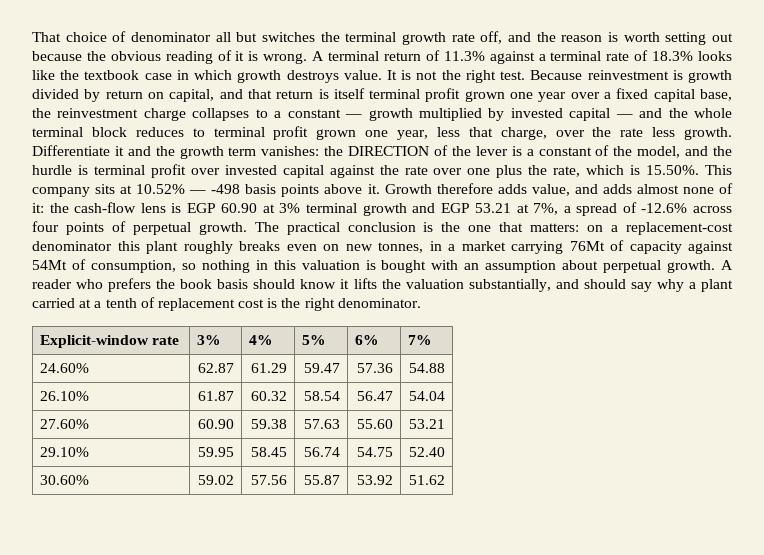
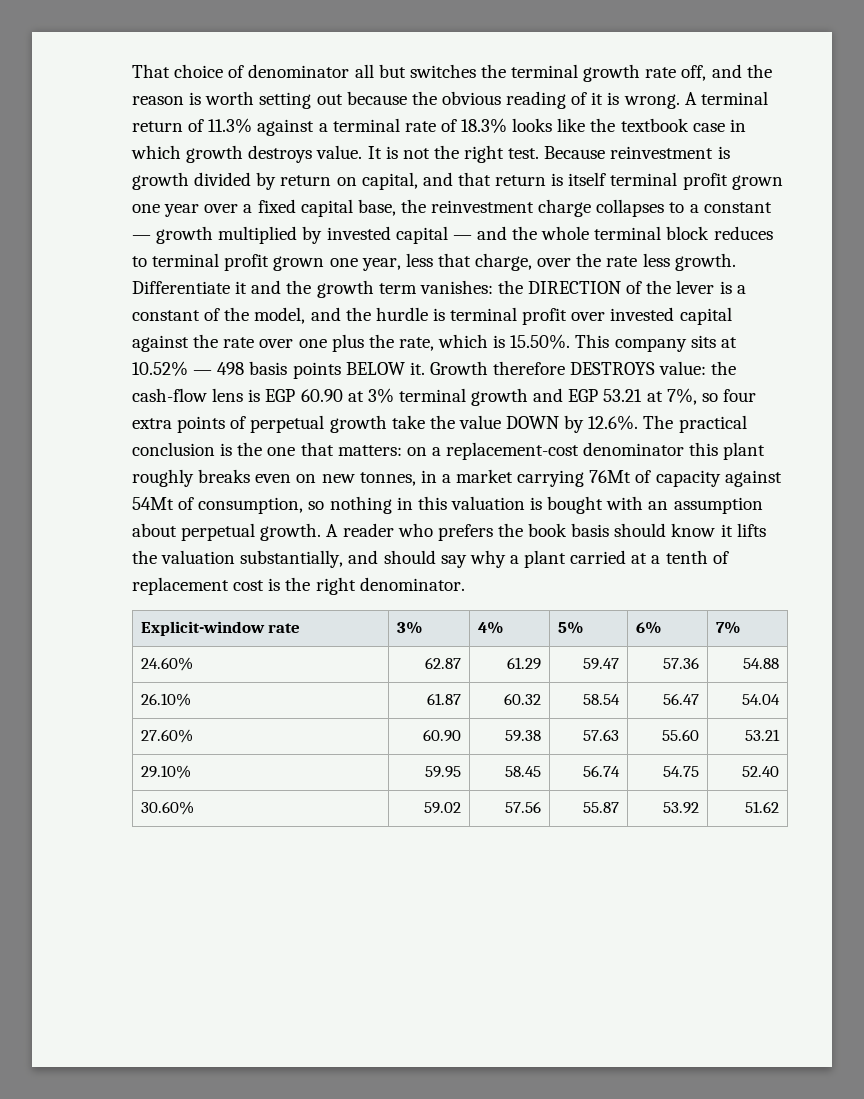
- Differentiate it and the growth term vanishes: the DIRECTION of the lever is a constant of the model, and the hurdle is terminal profit over invested capital against the rate over one plus the rate, which is 15.50%. This company sits at 10.52% — -498 basis points above it.
+ Differentiate it and the growth term vanishes: the DIRECTION of the lever is a constant of the model, and the hurdle is terminal profit over invested capital against the rate over one plus the rate, which is 15.50%. This company sits at 10.52% — 498 basis points BELOW it.
- Growth therefore adds value, and adds almost none of it:
+ Growth therefore DESTROYS value:
- the cash-flow lens is EGP 60.90 at 3% terminal growth and EGP 53.21 at 7%, a spread of -12.6% across four points of perpetual growth. The practical conclusion is the one that matters:
+ the cash-flow lens is EGP 60.90 at 3% terminal growth and EGP 53.21 at 7%, so four extra points of perpetual growth take the value DOWN by 12.6%. The practical conclusion is the one that matters:

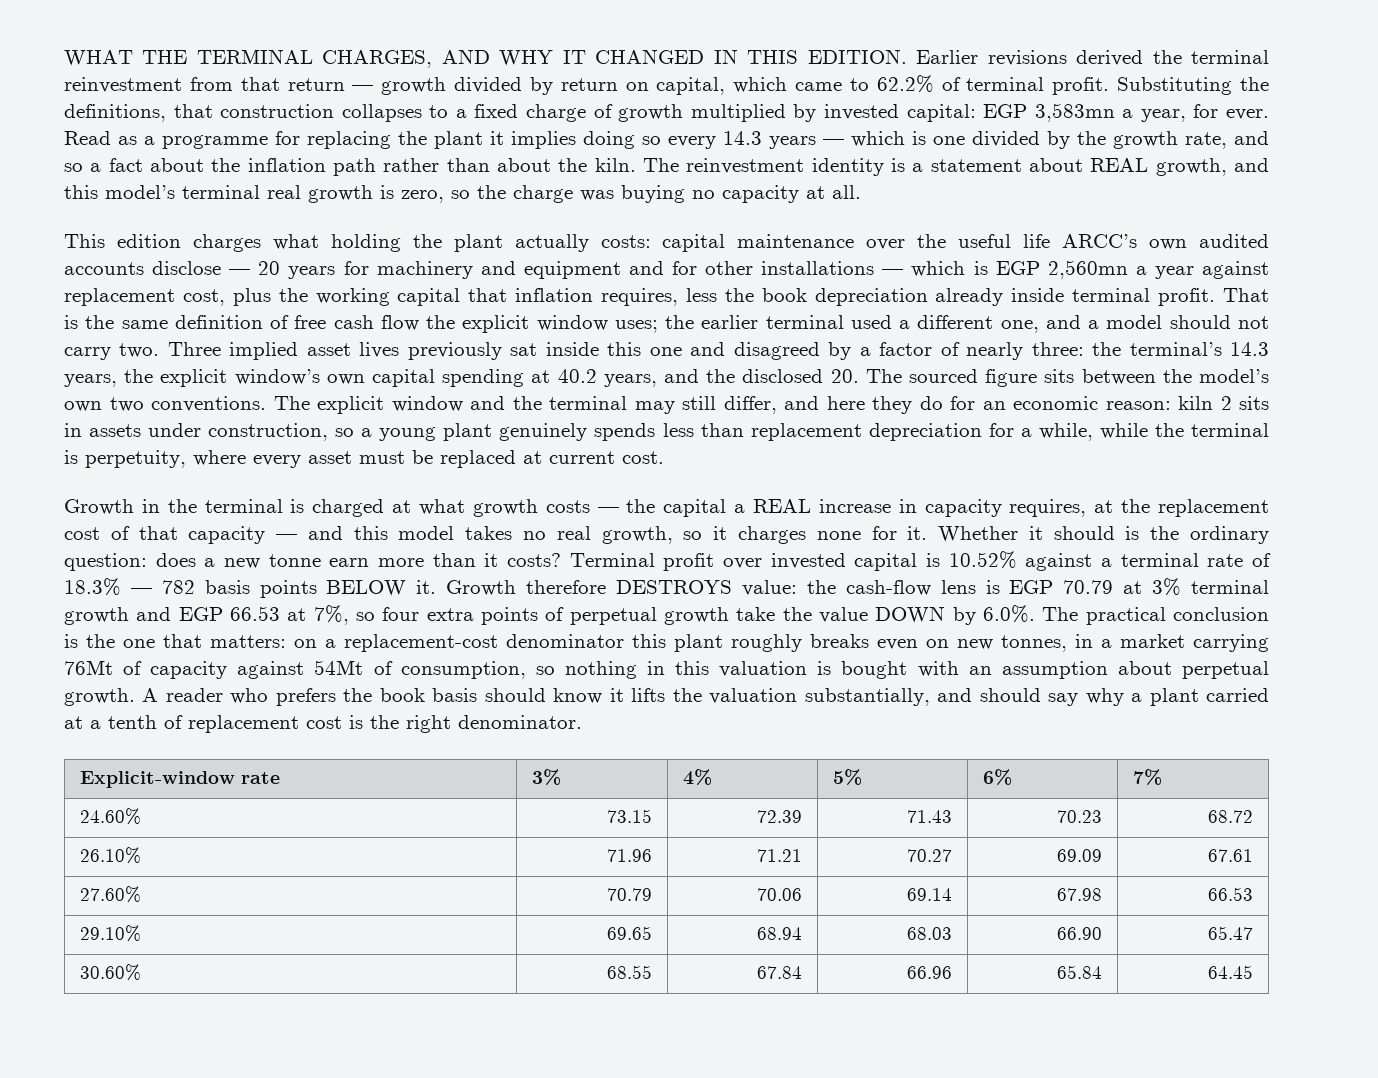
- That choice of denominator all but switches the terminal growth rate off, and the reason is worth setting out because the obvious reading of it is wrong. A terminal return of 11.3% against a terminal rate of 18.3% looks like the textbook case in which growth destroys value. It is not the right test. Because reinvestment is growth divided by return on capital, and that return is itself terminal profit grown one year over a fixed capital base, the reinvestment charge collapses to a constant — growth multiplied by invested capital — and the whole terminal block reduces to terminal profit grown one year, less that charge, over the rate less growth. Differentiate it and the growth term vanishes: the DIRECTION of the lever is a constant of the model, and the hurdle is terminal profit over invested capital against the rate over one plus the rate, which is 15.50%. This company sits at 10.52% — 498 basis points BELOW it.
+ WHAT THE TERMINAL CHARGES, AND WHY IT CHANGED IN THIS EDITION. Earlier revisions derived the terminal reinvestment from that return — growth divided by return on capital, which came to 62.2% of terminal profit. Substituting the definitions, that construction collapses to a fixed charge of growth multiplied by invested capital: EGP 3,583mn a year, for ever. Read as a programme for replacing the plant it implies doing so every 14.3 years — which is one divided by the growth rate, and so a fact about the inflation path rather than about the kiln. The reinvestment identity is a statement about REAL growth, and this model’s terminal real growth is zero, so the charge was buying no capacity at all.
+ This edition charges what holding the plant actually costs: capital maintenance over the useful life ARCC’s own audited accounts disclose — 20 years for machinery and equipment and for other installations — which is EGP 2,560mn a year against replacement cost, plus the working capital that inflation requires, less the book depreciation already inside terminal profit. That is the same definition of free cash flow the explicit window uses; the earlier terminal used a different one, and a model should not carry two. Three implied asset lives previously sat inside this one and disagreed by a factor of nearly three: the terminal’s 14.3 years, the explicit window’s own capital spending at 40.2 years, and the disclosed 20. The sourced figure sits between the model’s own two conventions. The explicit window and the terminal may still differ, and here they do for an economic reason: kiln 2 sits in assets under construction, so a young plant genuinely spends less than replacement depreciation for a while, while the terminal is perpetuity, where every asset must be replaced at current cost.
+ Growth in the terminal is charged at what growth costs — the capital a REAL increase in capacity requires, at the replacement cost of that capacity — and this model takes no real growth, so it charges none for it. Whether it should is the ordinary question: does a new tonne earn more than it costs? Terminal profit over invested capital is 10.52% against a terminal rate of 18.3% — 782 basis points BELOW it.
- the cash-flow lens is EGP 60.90 at 3% terminal growth and EGP 53.21 at 7%, so four extra points of perpetual growth take the value DOWN by 12.6%. The practical conclusion is the one that matters:
+ the cash-flow lens is EGP 70.79 at 3% terminal growth and EGP 66.53 at 7%, so four extra points of perpetual growth take the value DOWN by 6.0%. The practical conclusion is the one that matters:
- 24.60% | 62.87 | 61.29 | 59.47 | 57.36 | 54.88
- 26.10% | 61.87 | 60.32 | 58.54 | 56.47 | 54.04
- 27.60% | 60.90 | 59.38 | 57.63 | 55.60 | 53.21
- 29.10% | 59.95 | 58.45 | 56.74 | 54.75 | 52.40
- 30.60% | 59.02 | 57.56 | 55.87 | 53.92 | 51.62
+ 24.60% | 73.15 | 72.39 | 71.43 | 70.23 | 68.72
+ 26.10% | 71.96 | 71.21 | 70.27 | 69.09 | 67.61
+ 27.60% | 70.79 | 70.06 | 69.14 | 67.98 | 66.53
+ 29.10% | 69.65 | 68.94 | 68.03 | 66.90 | 65.47
+ 30.60% | 68.55 | 67.84 | 66.96 | 65.84 | 64.45

